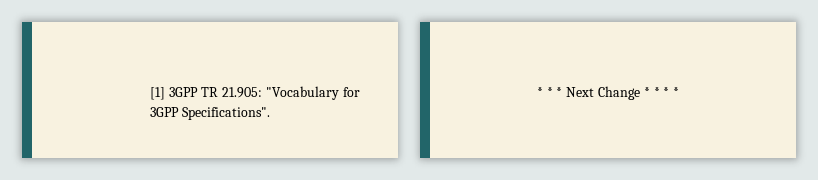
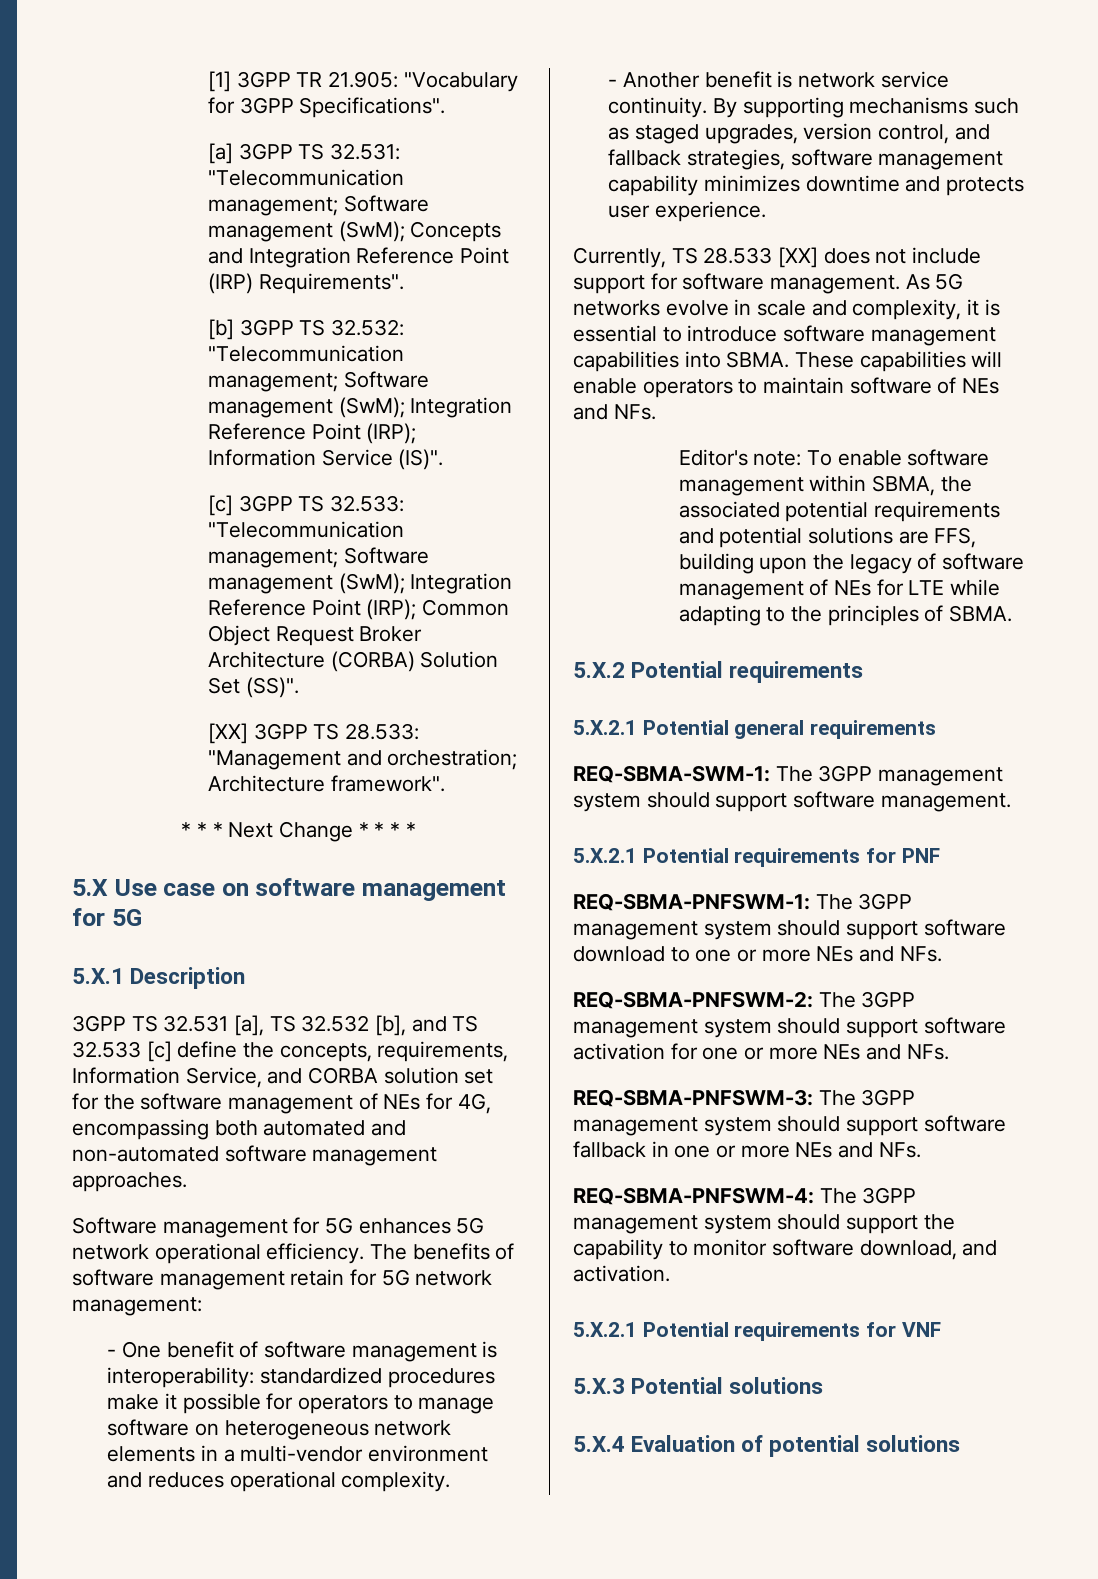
+ [a] 3GPP TS 32.531: "Telecommunication management; Software management (SwM); Concepts and Integration Reference Point (IRP) Requirements".
+ [b] 3GPP TS 32.532: "Telecommunication management; Software management (SwM); Integration Reference Point (IRP); Information Service (IS)".
+ [c] 3GPP TS 32.533: "Telecommunication management; Software management (SwM); Integration Reference Point (IRP); Common Object Request Broker Architecture (CORBA) Solution Set (SS)".
+ [XX] 3GPP TS 28.533: "Management and orchestration; Architecture framework".
+ 5.X Use case on software management for 5G
+ 5.X.1 Description
+ 3GPP TS 32.531 [a], TS 32.532 [b], and TS 32.533 [c] define the concepts, requirements, Information Service, and CORBA solution set for the software management of NEs for 4G, encompassing both automated and non-automated software management approaches.
+ Software management for 5G enhances 5G network operational efficiency. The benefits of software management retain for 5G network management:
+ - One benefit of software management is interoperability: standardized procedures make it possible for operators to manage software on heterogeneous network elements in a multi-vendor environment and reduces operational complexity.
+ - Another benefit is network service continuity. By supporting mechanisms such as staged upgrades, version control, and fallback strategies, software management capability minimizes downtime and protects user experience.
+ Currently, TS 28.533 [XX] does not include support for software management. As 5G networks evolve in scale and complexity, it is essential to introduce software management capabilities into SBMA. These capabilities will enable operators to maintain software of NEs and NFs.
+ Editor's note: To enable software management within SBMA, the associated potential requirements and potential solutions are FFS, building upon the legacy of software management of NEs for LTE while adapting to the principles of SBMA.
+ 5.X.2 Potential requirements
+ 5.X.2.1 Potential general requirements
+ REQ-SBMA-SWM-1: The 3GPP management system should support software management.
+ 5.X.2.1 Potential requirements for PNF
+ REQ-SBMA-PNFSWM-1: The 3GPP management system should support software download to one or more NEs and NFs.
+ REQ-SBMA-PNFSWM-2: The 3GPP management system should support software activation for one or more NEs and NFs.
+ REQ-SBMA-PNFSWM-3: The 3GPP management system should support software fallback in one or more NEs and NFs.
+ REQ-SBMA-PNFSWM-4: The 3GPP management system should support the capability to monitor software download, and activation.
+ 5.X.2.1 Potential requirements for VNF
+ 5.X.3 Potential solutions
+ 5.X.4 Evaluation of potential solutions

